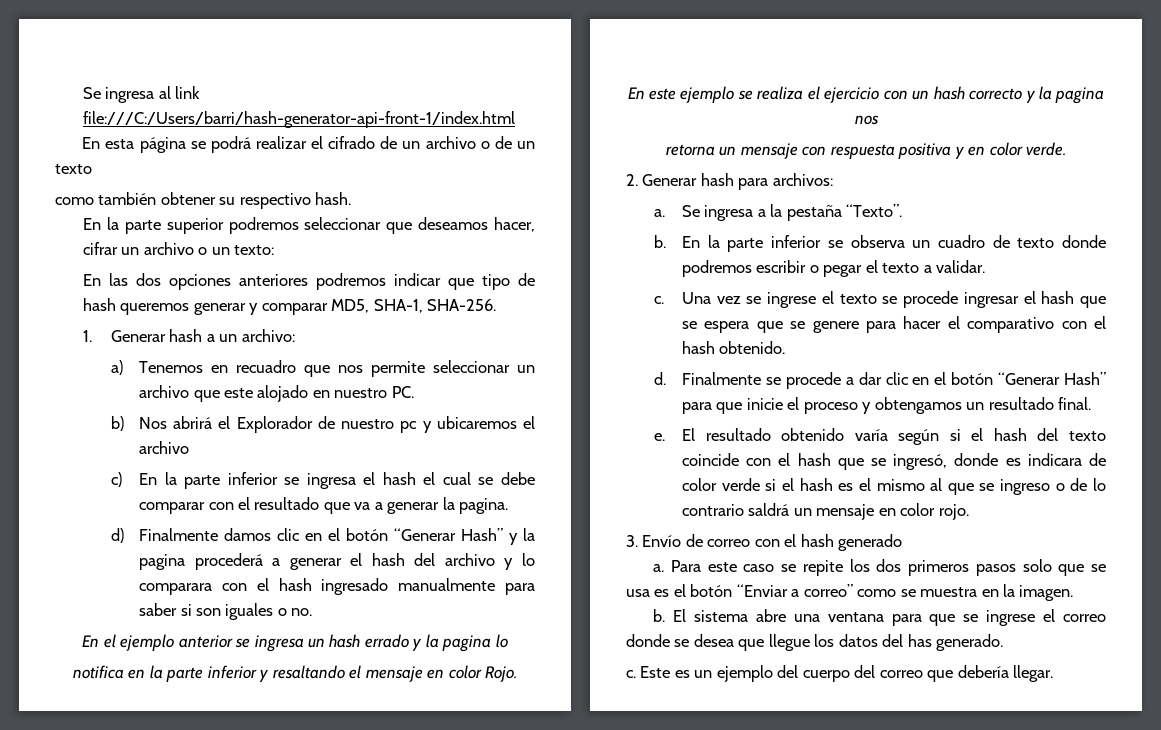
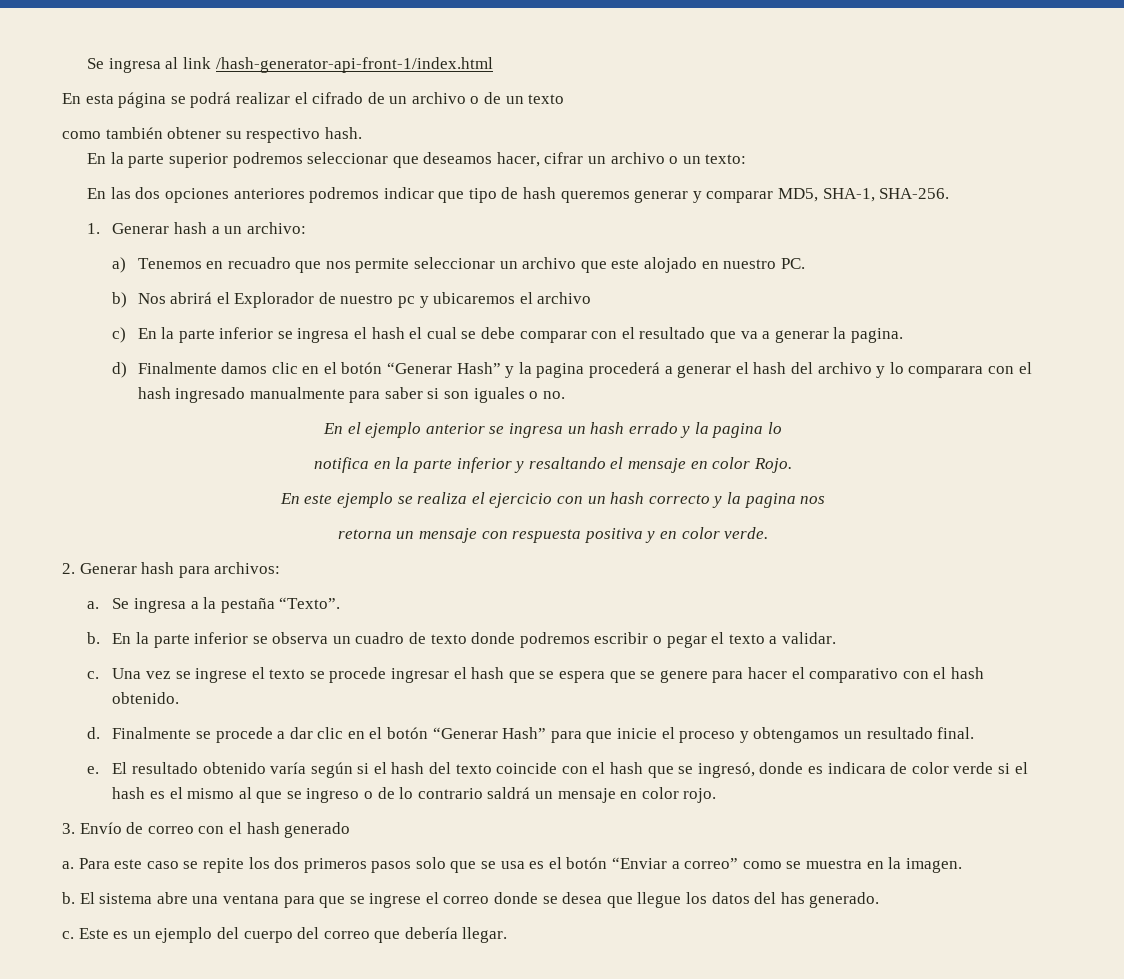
- Se ingresa al link file:///C:/Users/barri/hash-generator-api-front-1/index.html
+ Se ingresa al link /hash-generator-api-front-1/index.html

